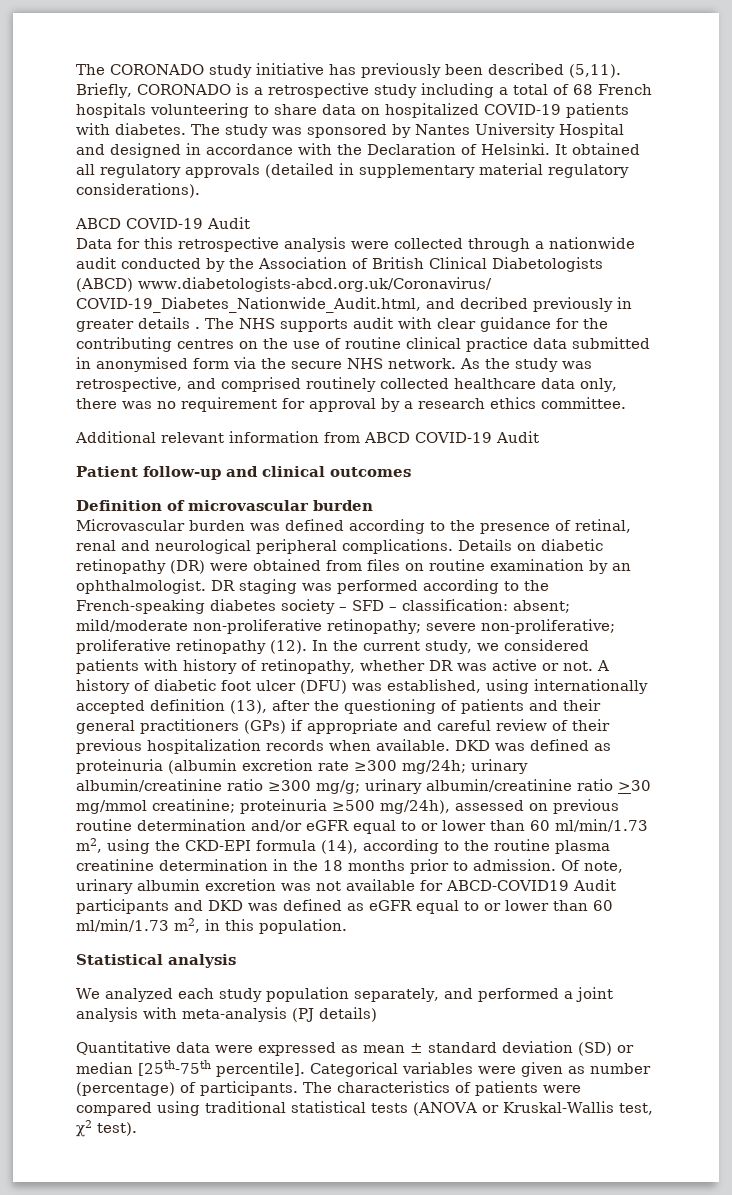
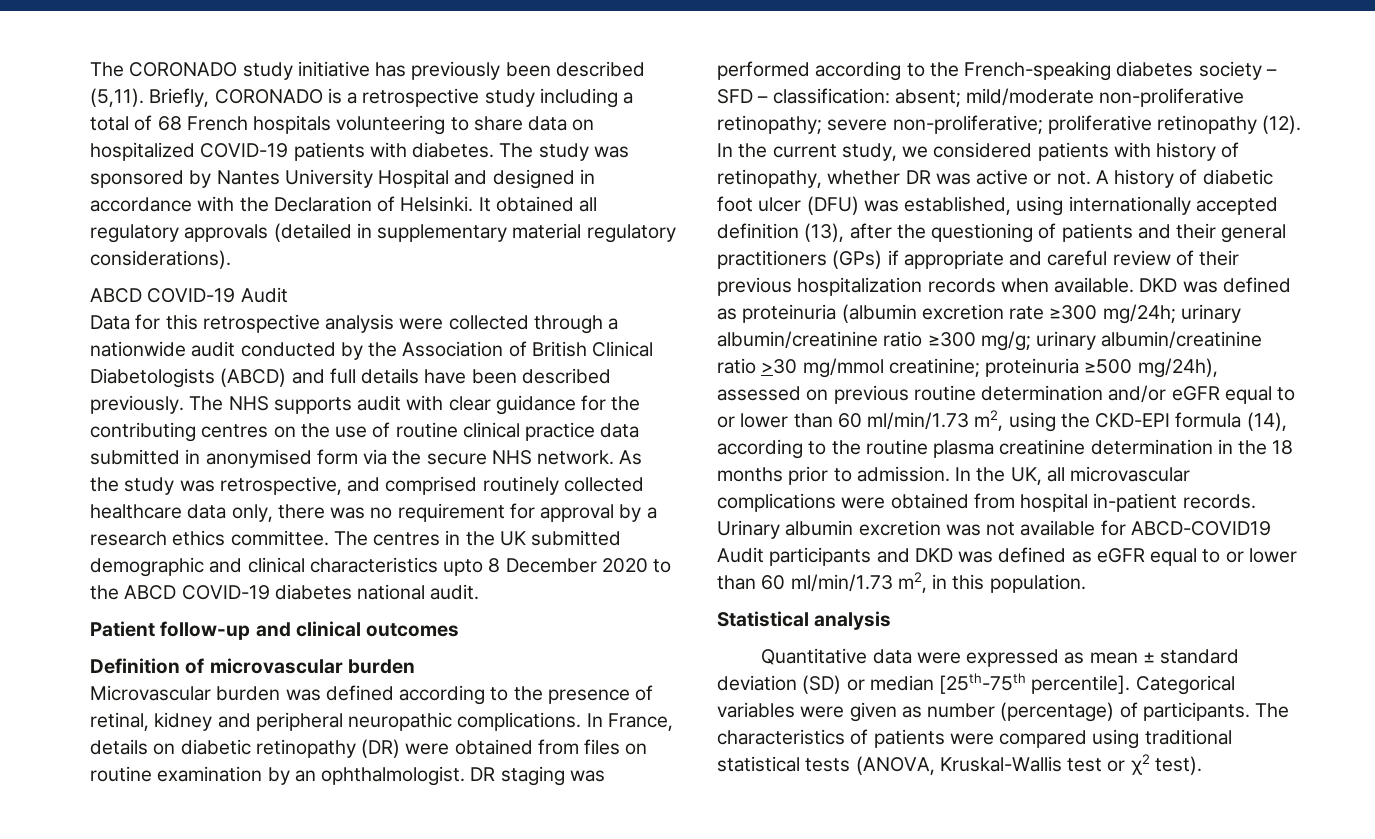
- Data for this retrospective analysis were collected through a nationwide audit conducted by the Association of British Clinical Diabetologists (ABCD) www.diabetologists-abcd.org.uk/Coronavirus/ COVID-19_Diabetes_Nationwide_Audit.html, and decribed previously in greater details .
+ Data for this retrospective analysis were collected through a nationwide audit conducted by the Association of British Clinical Diabetologists (ABCD) and full details have been described previously.
- As the study was retrospective, and comprised routinely collected healthcare data only, there was no requirement for approval by a research ethics committee.
- Additional relevant information from ABCD COVID-19 Audit
+ As the study was retrospective, and comprised routinely collected healthcare data only, there was no requirement for approval by a research ethics committee. The centres in the UK submitted demographic and clinical characteristics upto 8 December 2020 to the ABCD COVID-19 diabetes national audit.
- Microvascular burden was defined according to the presence of retinal, renal and neurological peripheral complications. Details on diabetic retinopathy (DR) were obtained from files on routine examination by an ophthalmologist.
+ Microvascular burden was defined according to the presence of retinal, kidney and peripheral neuropathic complications. In France, details on diabetic retinopathy (DR) were obtained from files on routine examination by an ophthalmologist.
- Of note, urinary albumin excretion was not available for ABCD-COVID19 Audit participants and DKD was defined as eGFR equal to or lower than 60 ml/min/1.73 m2, in this population.
+ In the UK, all microvascular complications were obtained from hospital in-patient records. Urinary albumin excretion was not available for ABCD-COVID19 Audit participants and DKD was defined as eGFR equal to or lower than 60 ml/min/1.73 m2, in this population.
- We analyzed each study population separately, and performed a joint analysis with meta-analysis (PJ details)
- The characteristics of patients were compared using traditional statistical tests (ANOVA or Kruskal-Wallis test, χ2 test).
+ The characteristics of patients were compared using traditional statistical tests (ANOVA, Kruskal-Wallis test or χ2 test).

